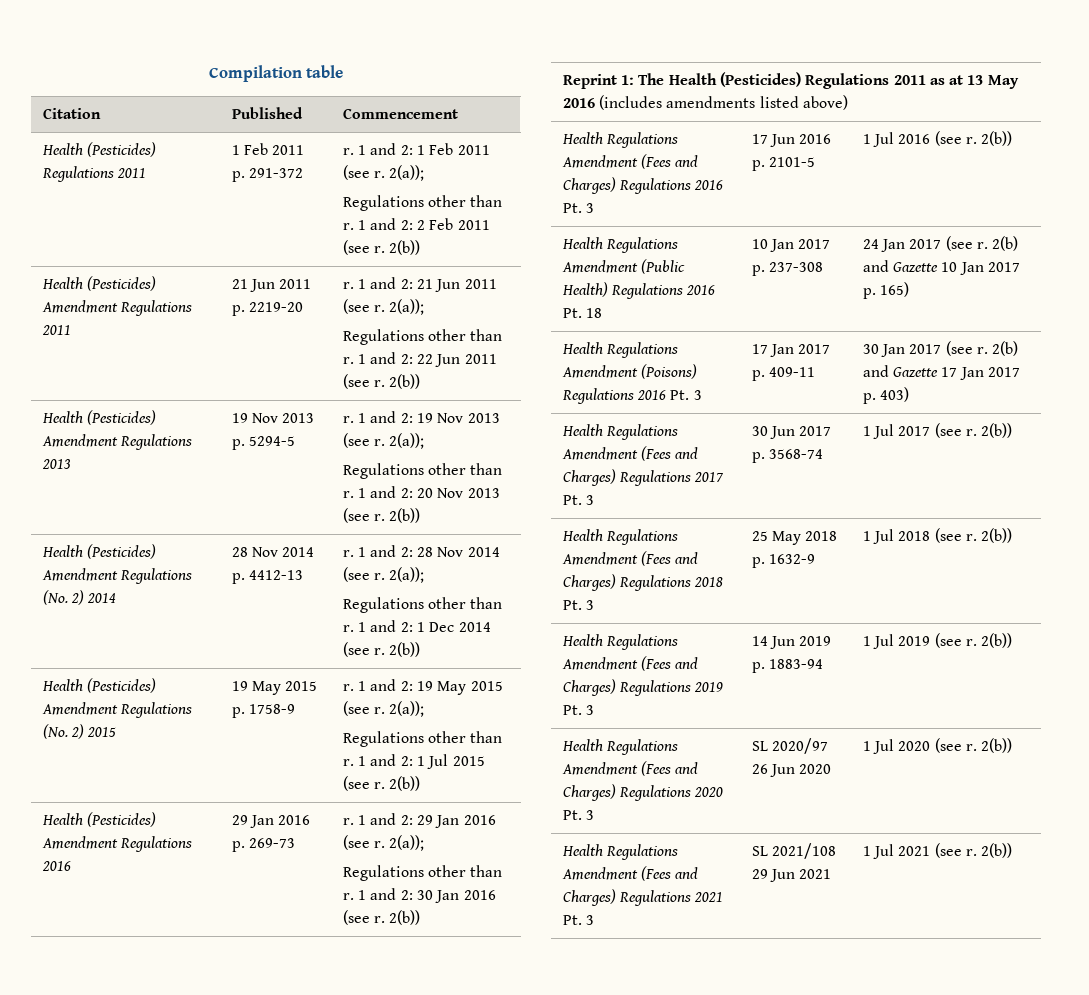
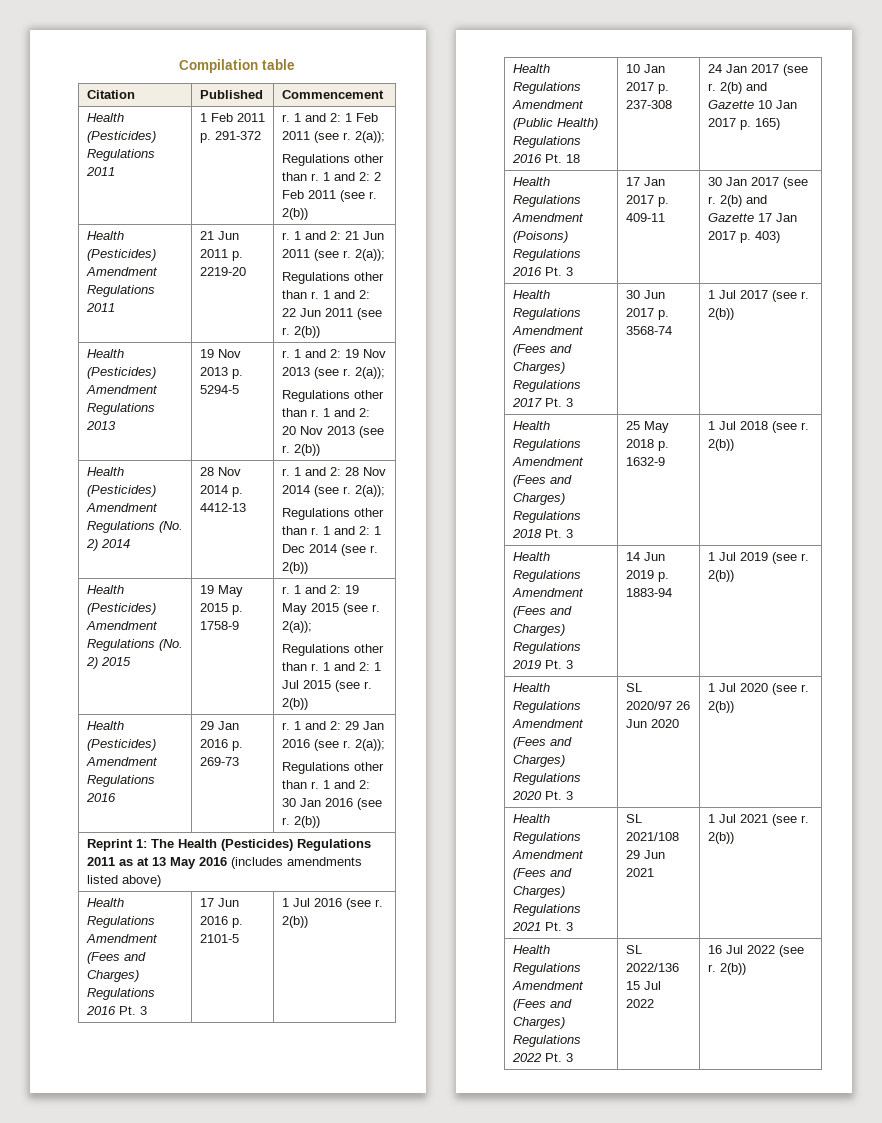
+ Health Regulations Amendment (Fees and Charges) Regulations 2022 Pt. 3 | SL 2022/136 15 Jul 2022 | 16 Jul 2022 (see r. 2(b))

